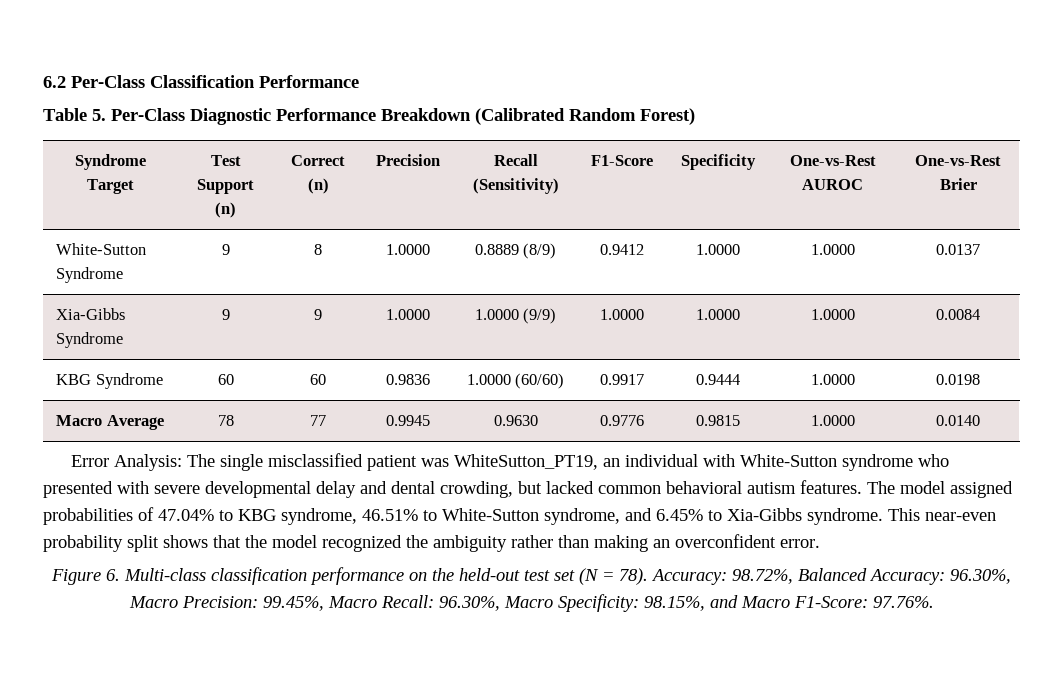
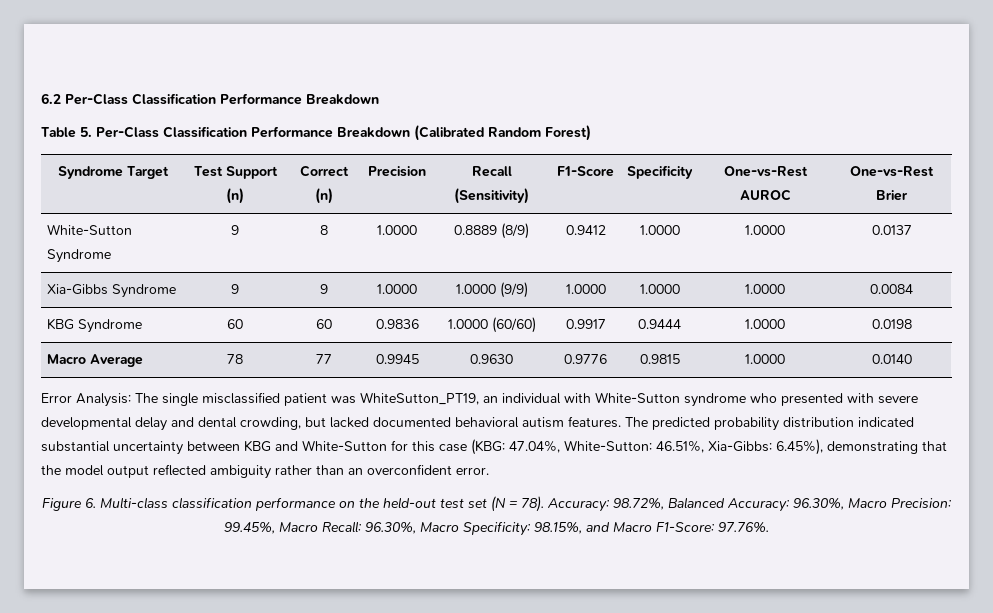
- 6.2 Per-Class Classification Performance
+ 6.2 Per-Class Classification Performance Breakdown
- Table 5. Per-Class Diagnostic Performance Breakdown (Calibrated Random Forest)
+ Table 5. Per-Class Classification Performance Breakdown (Calibrated Random Forest)
- Error Analysis: The single misclassified patient was WhiteSutton_PT19, an individual with White-Sutton syndrome who presented with severe developmental delay and dental crowding, but lacked common behavioral autism features.
+ Error Analysis: The single misclassified patient was WhiteSutton_PT19, an individual with White-Sutton syndrome who presented with severe developmental delay and dental crowding, but lacked documented behavioral autism features.
- The model assigned probabilities of 47.04% to KBG syndrome, 46.51% to White-Sutton syndrome, and 6.45% to Xia-Gibbs syndrome. This near-even probability split shows that the model recognized the ambiguity rather than making an overconfident error.
+ The predicted probability distribution indicated substantial uncertainty between KBG and White-Sutton for this case (KBG: 47.04%, White-Sutton: 46.51%, Xia-Gibbs: 6.45%), demonstrating that the model output reflected ambiguity rather than an overconfident error.

